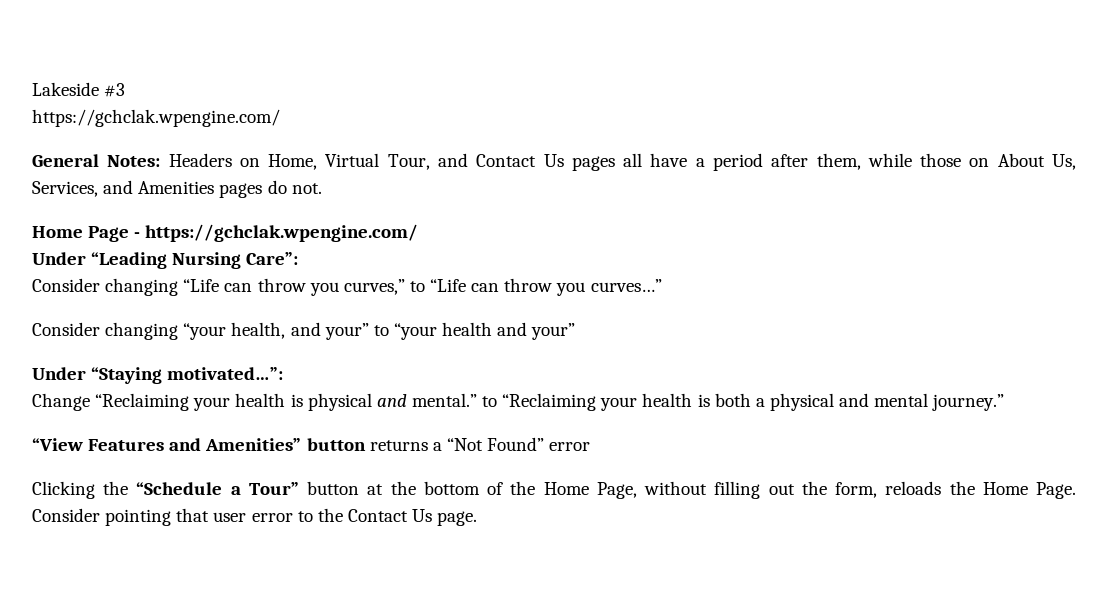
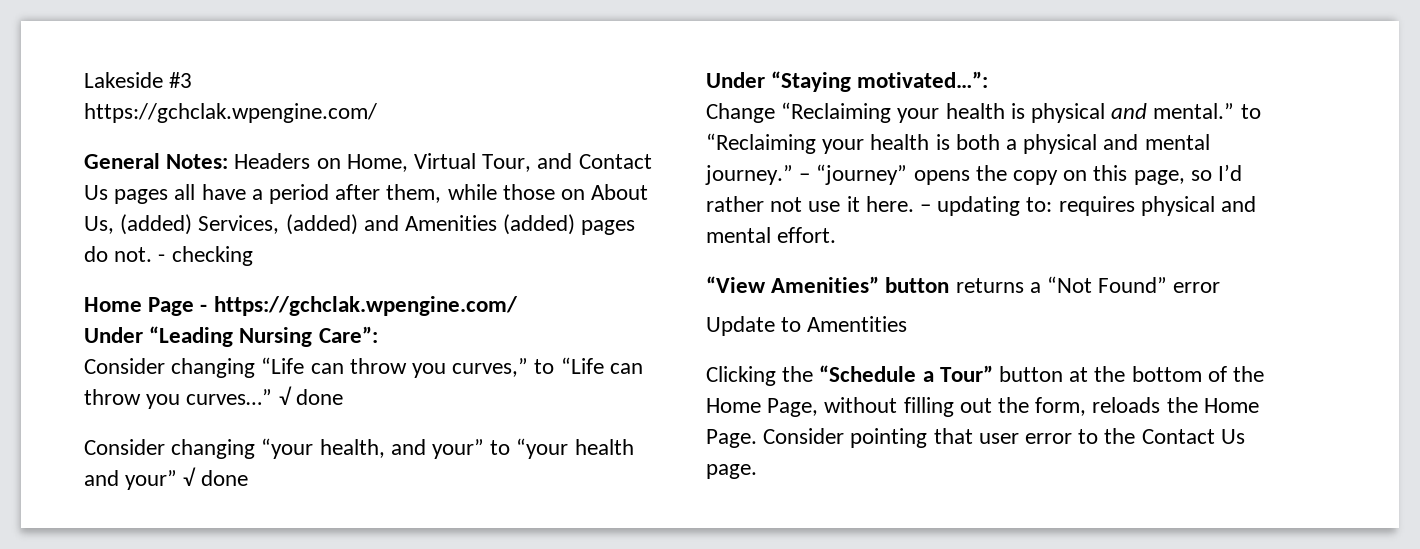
- General Notes: Headers on Home, Virtual Tour, and Contact Us pages all have a period after them, while those on About Us, Services, and Amenities pages do not.
+ General Notes: Headers on Home, Virtual Tour, and Contact Us pages all have a period after them, while those on About Us, (added) Services, (added) and Amenities (added) pages do not. - checking
- Consider changing “Life can throw you curves,” to “Life can throw you curves…”
+ Consider changing “Life can throw you curves,” to “Life can throw you curves…” √ done
- Consider changing “your health, and your” to “your health and your”
+ Consider changing “your health, and your” to “your health and your” √ done
+ – “journey” opens the copy on this page, so I’d rather not use it here. – updating to: requires physical and mental effort.
- “View Features and Amenities” button returns a “Not Found” error
+ “View Amenities” button returns a “Not Found” error
+ Update to Amentities

